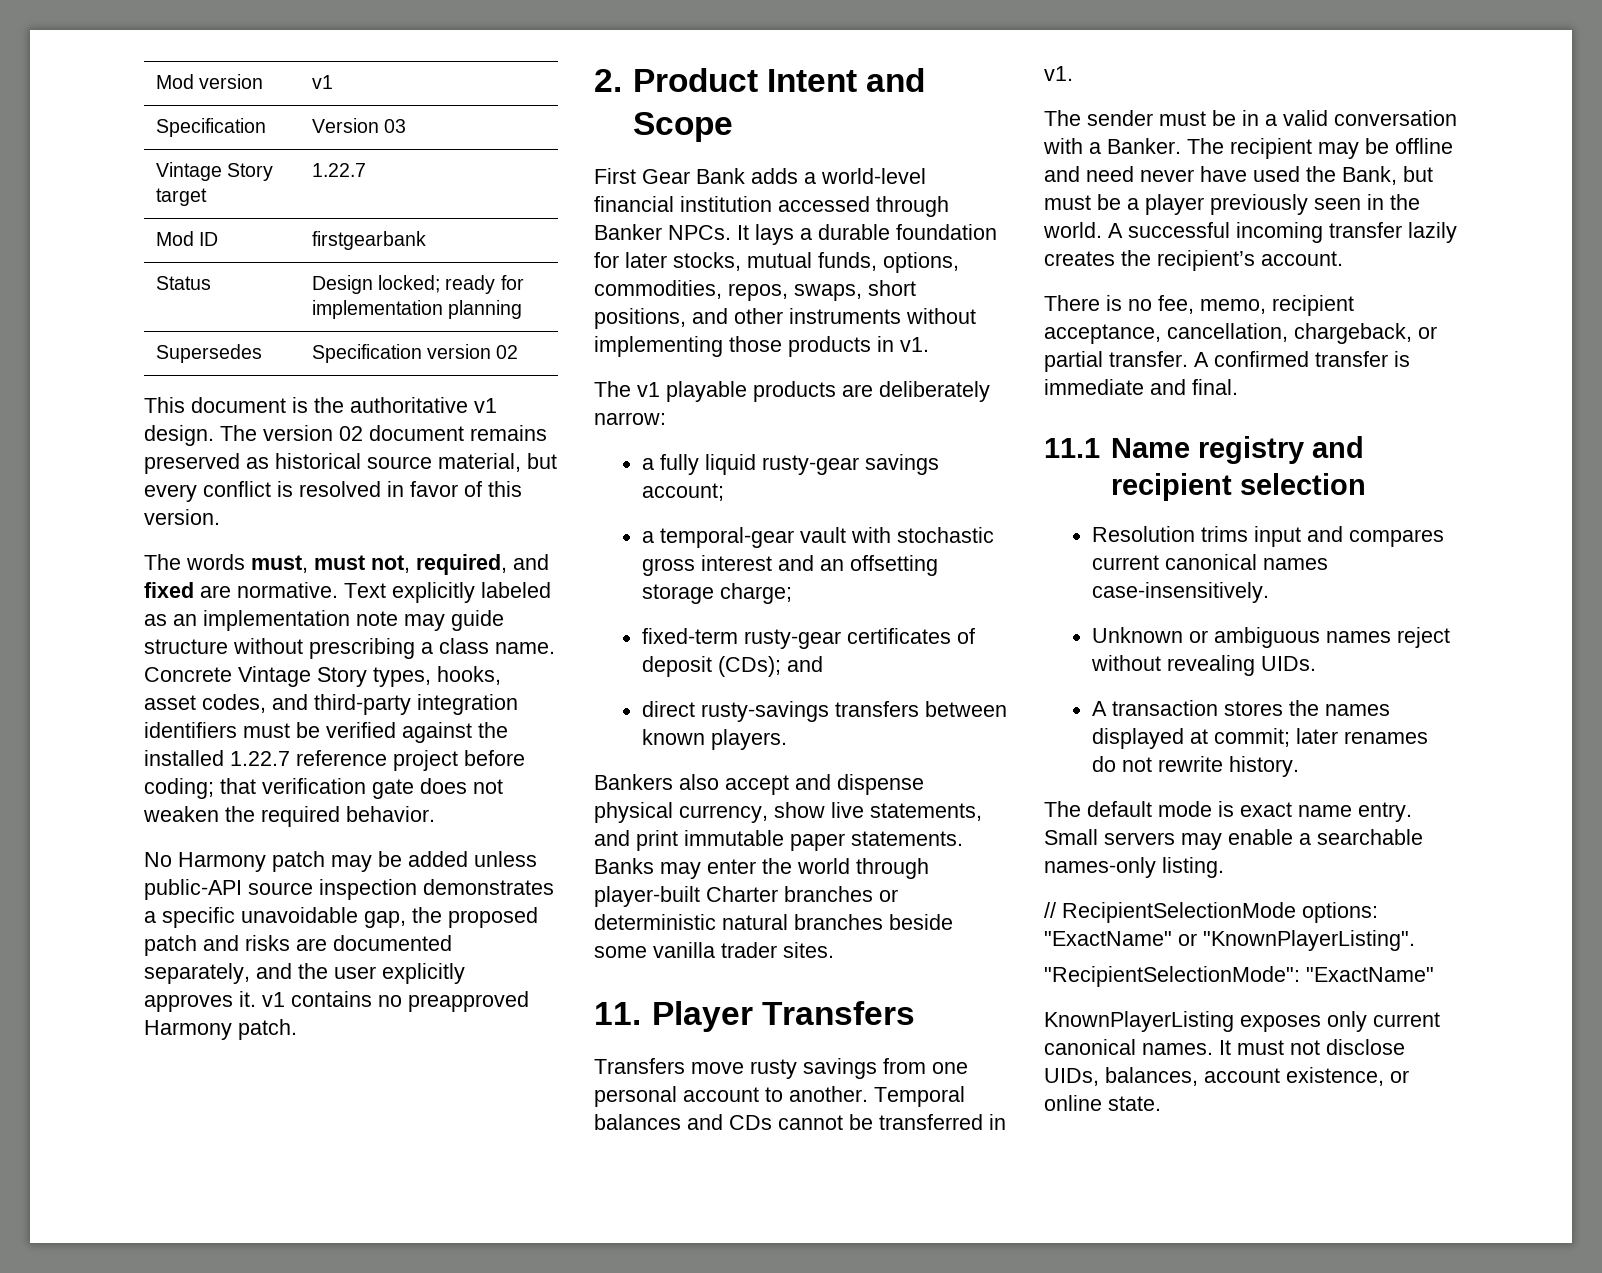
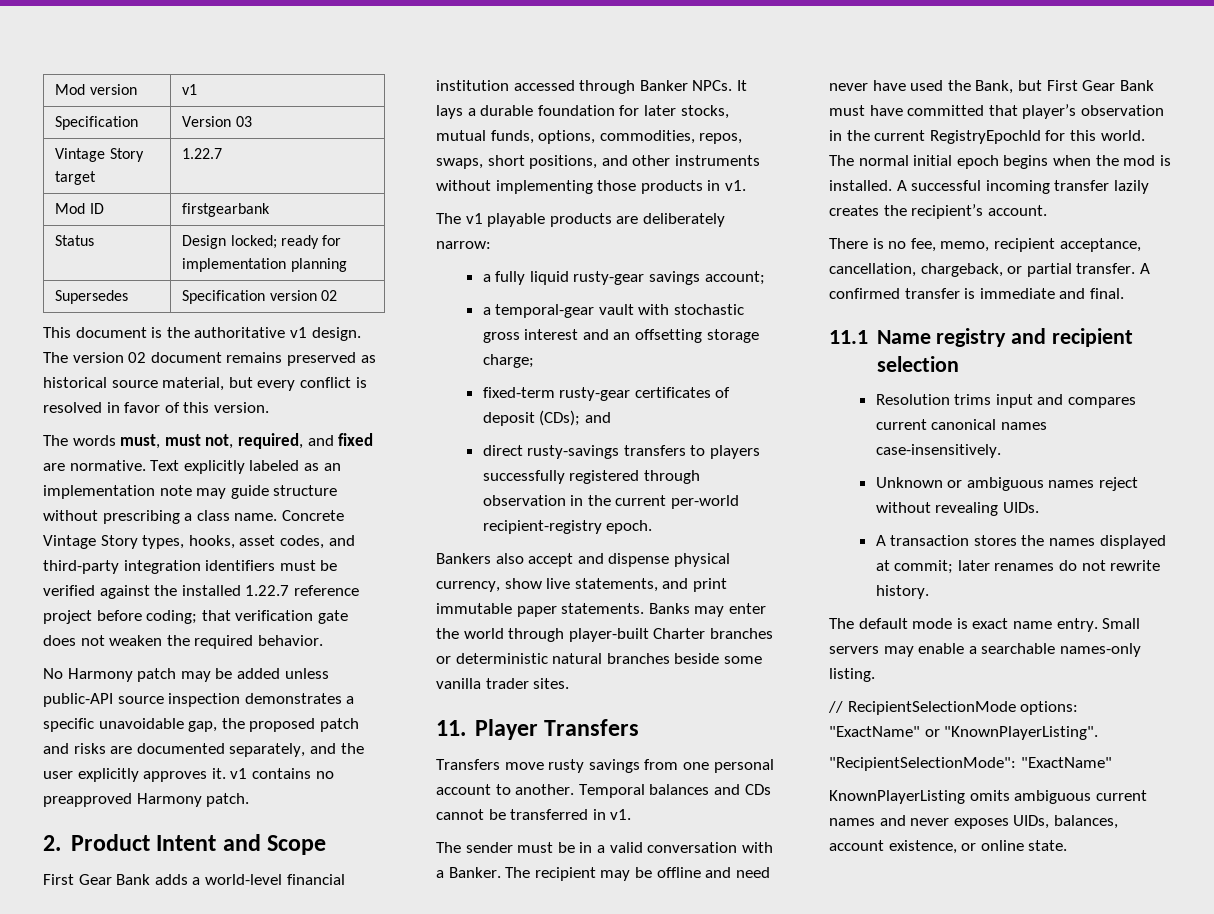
- direct rusty-savings transfers between known players.
+ direct rusty-savings transfers to players successfully registered through observation in the current per-world recipient-registry epoch.
- The recipient may be offline and need never have used the Bank, but must be a player previously seen in the world.
+ The recipient may be offline and need never have used the Bank, but First Gear Bank must have committed that player’s observation in the current RegistryEpochId for this world. The normal initial epoch begins when the mod is installed.
- KnownPlayerListing exposes only current canonical names. It must not disclose UIDs, balances, account existence, or online state.
+ KnownPlayerListing omits ambiguous current names and never exposes UIDs, balances, account existence, or online state.

